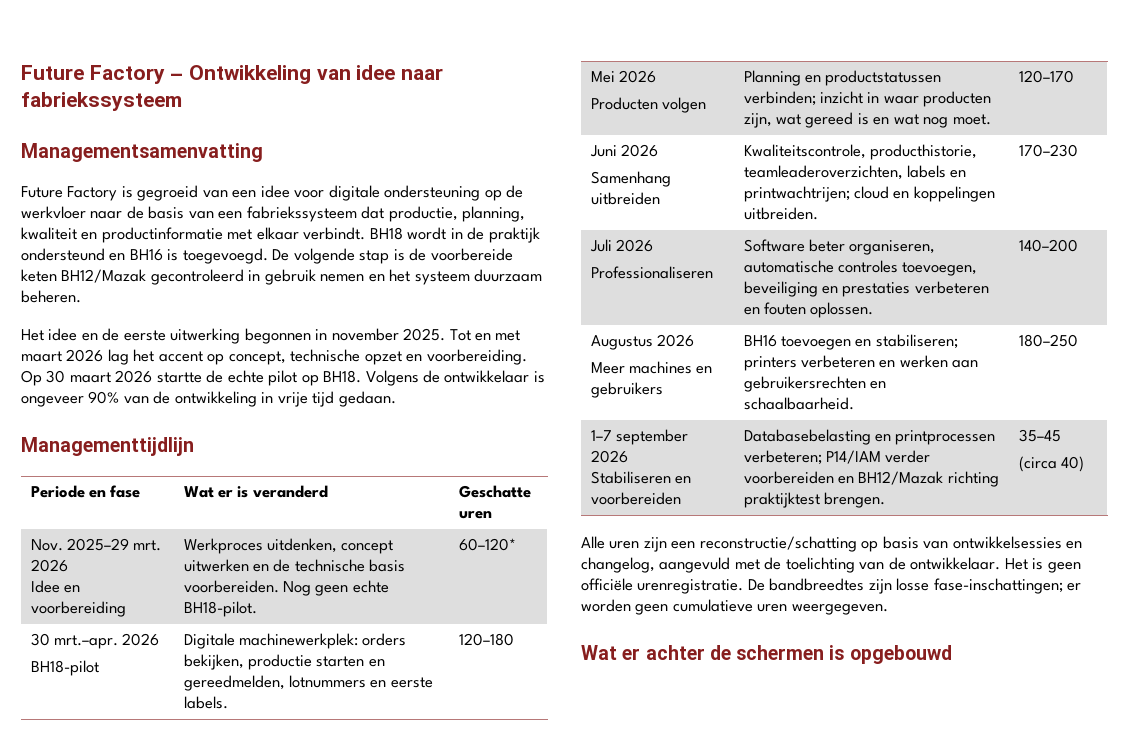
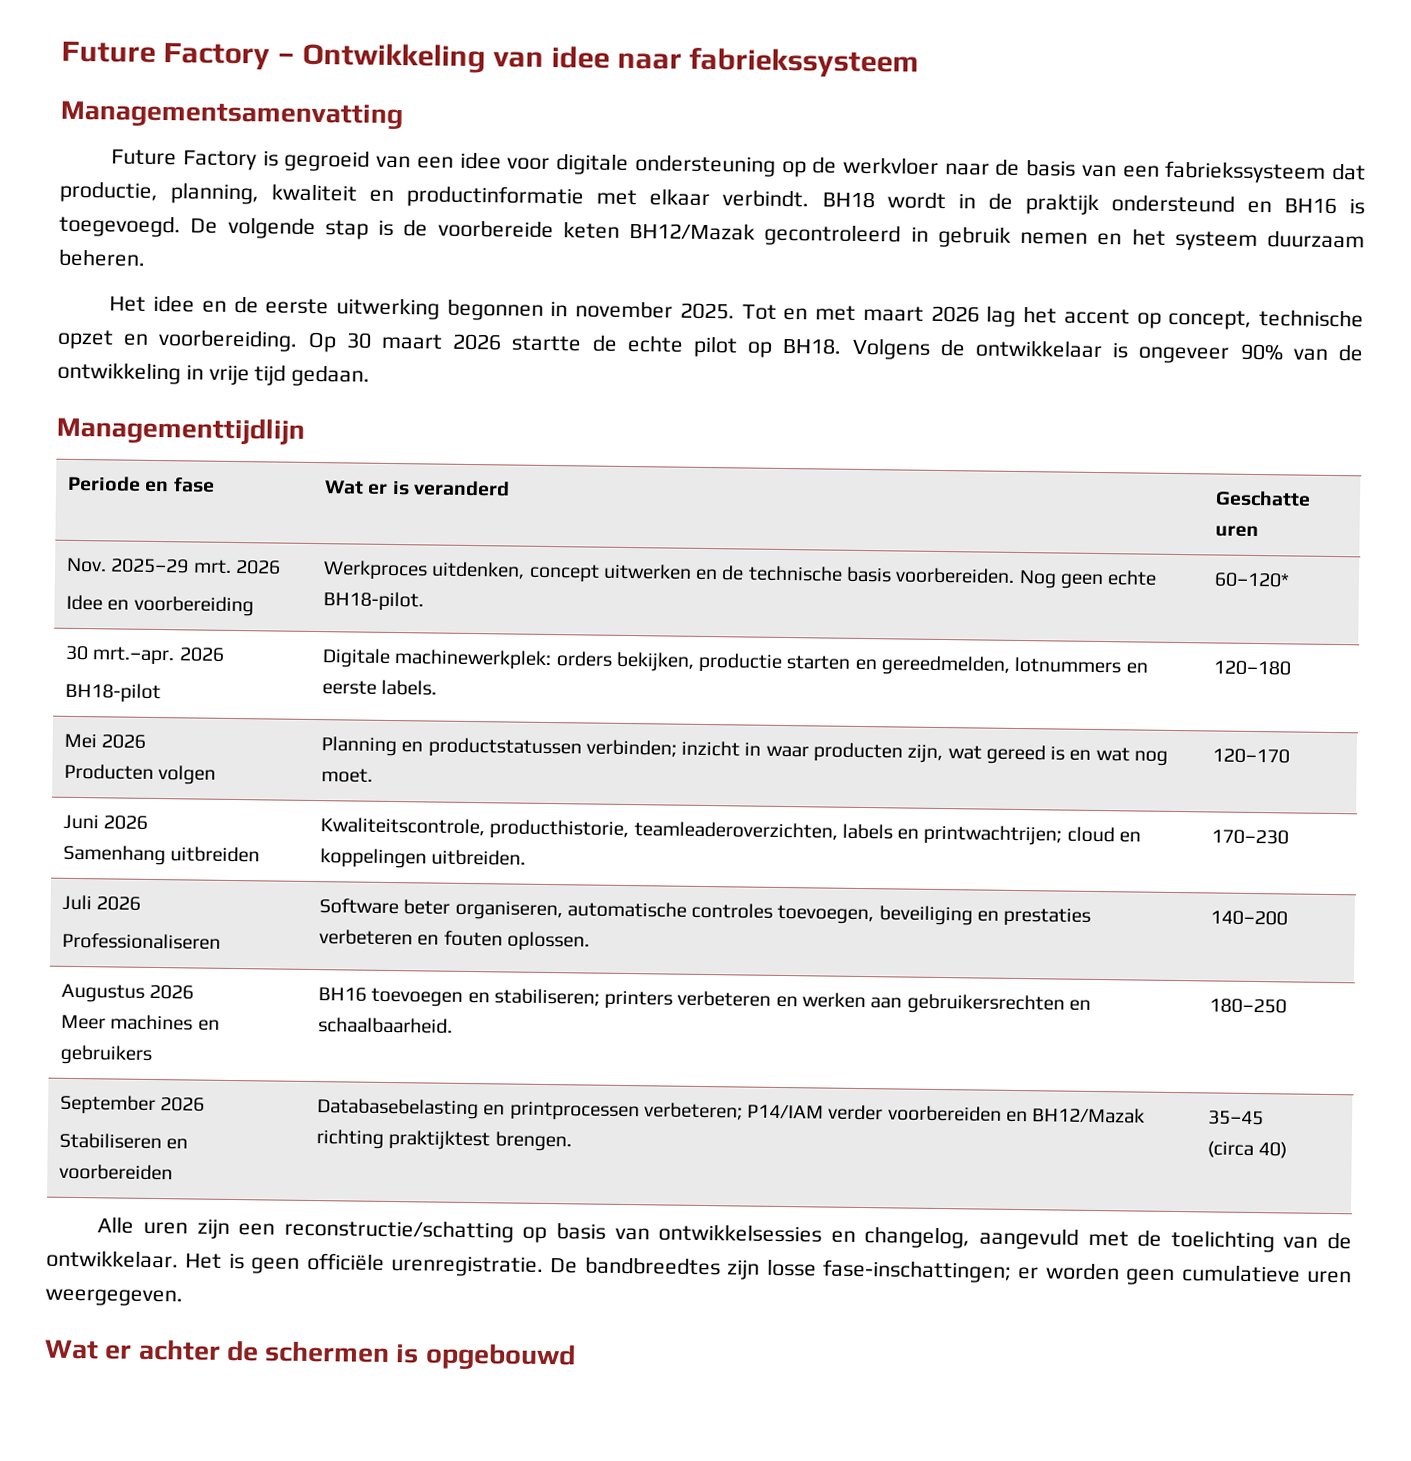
- 1–7 september 2026
+ September 2026

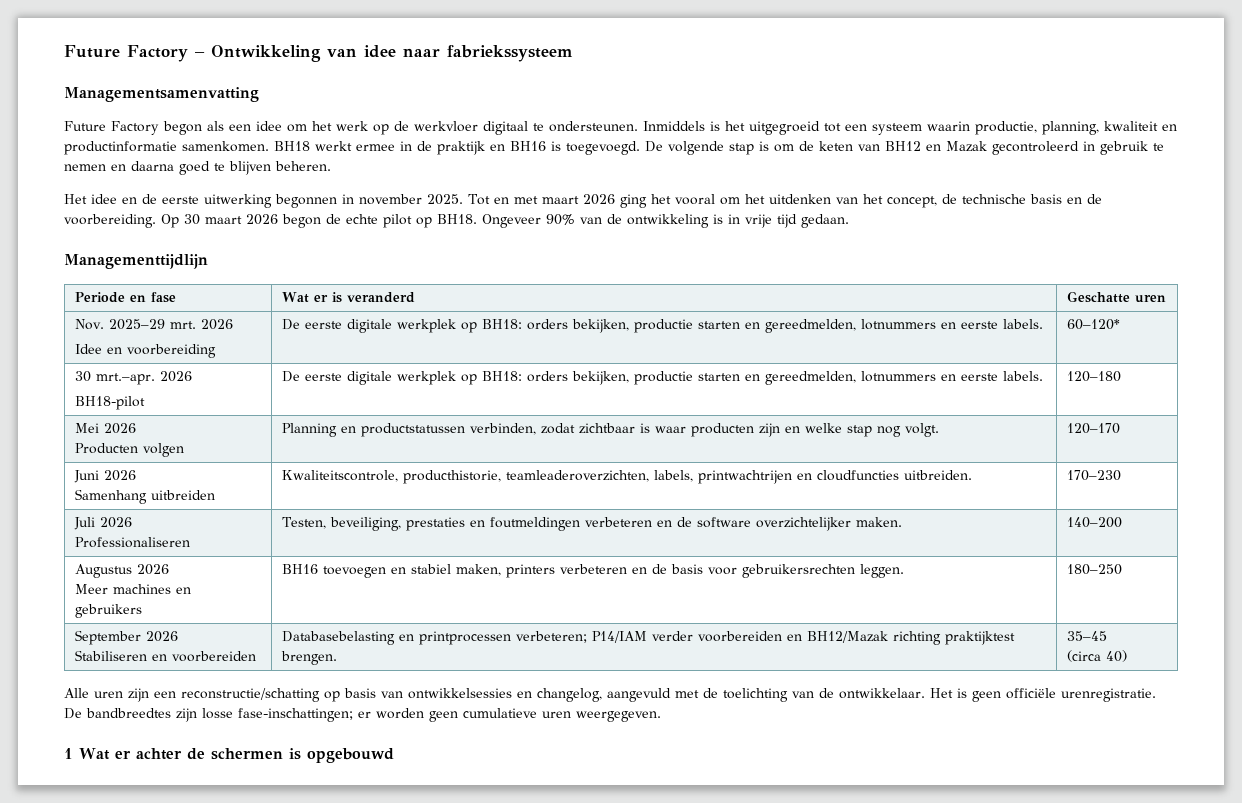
- Future Factory is gegroeid van een idee voor digitale ondersteuning op de werkvloer naar de basis van een fabriekssysteem dat productie, planning, kwaliteit en productinformatie met elkaar verbindt. BH18 wordt in de praktijk ondersteund en BH16 is toegevoegd.
+ Future Factory begon als een idee om het werk op de werkvloer digitaal te ondersteunen. Inmiddels is het uitgegroeid tot een systeem waarin productie, planning, kwaliteit en productinformatie samenkomen. BH18 werkt ermee in de praktijk en BH16 is toegevoegd.
- De volgende stap is de voorbereide keten BH12/Mazak gecontroleerd in gebruik nemen en het systeem duurzaam beheren.
+ De volgende stap is om de keten van BH12 en Mazak gecontroleerd in gebruik te nemen en daarna goed te blijven beheren.
- Tot en met maart 2026 lag het accent op concept, technische opzet en voorbereiding.
+ Tot en met maart 2026 ging het vooral om het uitdenken van het concept, de technische basis en de voorbereiding.
- Op 30 maart 2026 startte de echte pilot op BH18.
+ Op 30 maart 2026 begon de echte pilot op BH18.
- Volgens de ontwikkelaar is ongeveer 90% van de ontwikkeling in vrije tijd gedaan.
+ Ongeveer 90% van de ontwikkeling is in vrije tijd gedaan.
  Nov. 2025–29 mrt. 2026
- Idee en voorbereiding | Werkproces uitdenken, concept uitwerken en de technische basis voorbereiden. Nog geen echte BH18-pilot. | 60–120*
+ Idee en voorbereiding | De eerste digitale werkplek op BH18: orders bekijken, productie starten en gereedmelden, lotnummers en eerste labels. | 60–120*
  30 mrt.–apr. 2026
- BH18-pilot | Digitale machinewerkplek: orders bekijken, productie starten en gereedmelden, lotnummers en eerste labels. | 120–180
+ BH18-pilot | De eerste digitale werkplek op BH18: orders bekijken, productie starten en gereedmelden, lotnummers en eerste labels. | 120–180
  Mei 2026
- Producten volgen | Planning en productstatussen verbinden; inzicht in waar producten zijn, wat gereed is en wat nog moet. | 120–170
+ Producten volgen | Planning en productstatussen verbinden, zodat zichtbaar is waar producten zijn en welke stap nog volgt. | 120–170
  Juni 2026
- Samenhang uitbreiden | Kwaliteitscontrole, producthistorie, teamleaderoverzichten, labels en printwachtrijen; cloud en koppelingen uitbreiden. | 170–230
+ Samenhang uitbreiden | Kwaliteitscontrole, producthistorie, teamleaderoverzichten, labels, printwachtrijen en cloudfuncties uitbreiden. | 170–230
  Juli 2026
- Professionaliseren | Software beter organiseren, automatische controles toevoegen, beveiliging en prestaties verbeteren en fouten oplossen. | 140–200
+ Professionaliseren | Testen, beveiliging, prestaties en foutmeldingen verbeteren en de software overzichtelijker maken. | 140–200
  Augustus 2026
- Meer machines en gebruikers | BH16 toevoegen en stabiliseren; printers verbeteren en werken aan gebruikersrechten en schaalbaarheid. | 180–250
+ Meer machines en gebruikers | BH16 toevoegen en stabiel maken, printers verbeteren en de basis voor gebruikersrechten leggen. | 180–250
- Wat er achter de schermen is opgebouwd
+ 1 Wat er achter de schermen is opgebouwd

